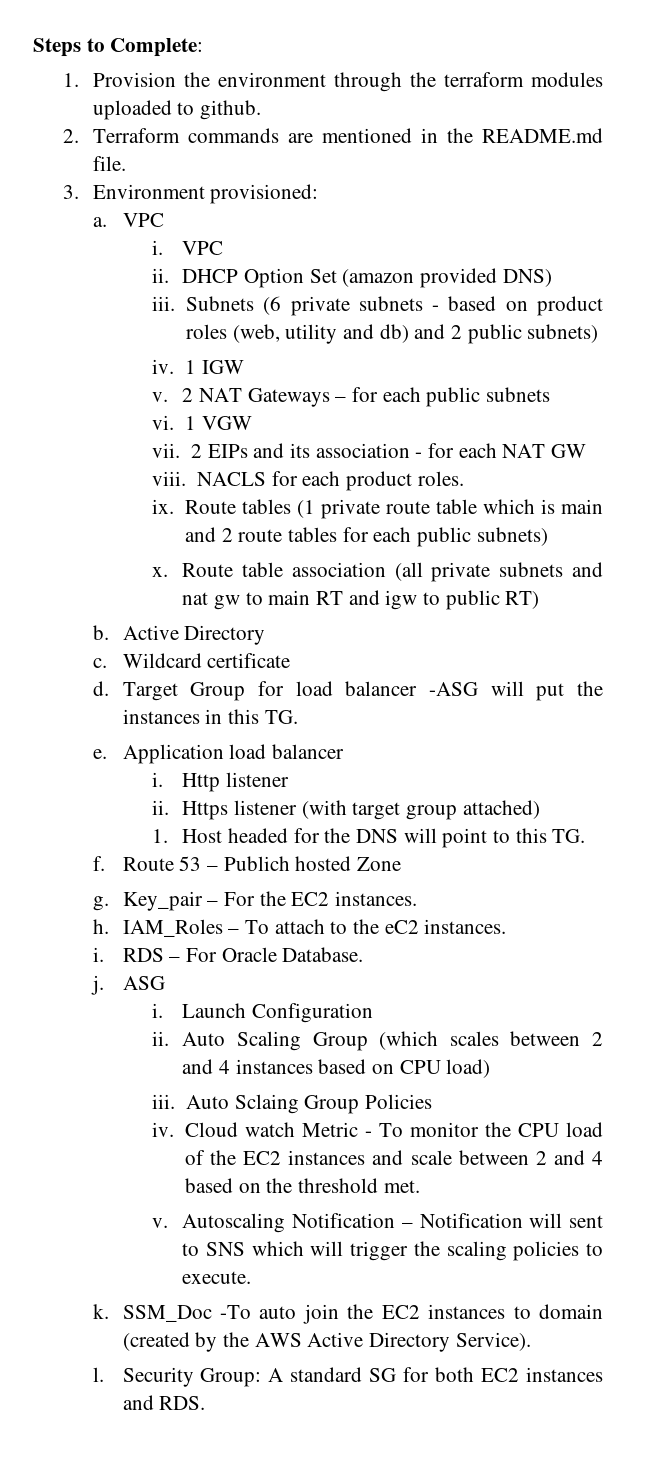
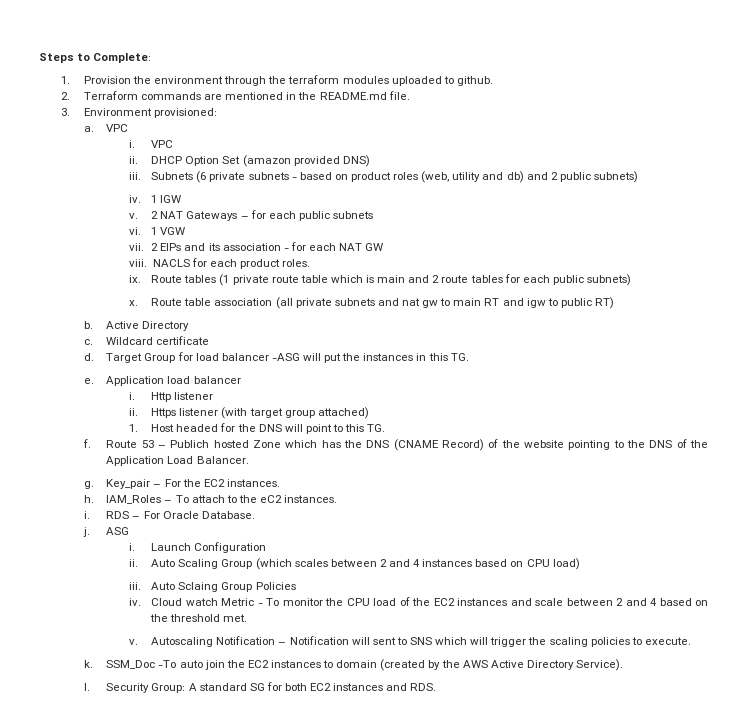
- Route 53 – Publich hosted Zone
+ Route 53 – Publich hosted Zone which has the DNS (CNAME Record) of the website pointing to the DNS of the Application Load Balancer.

